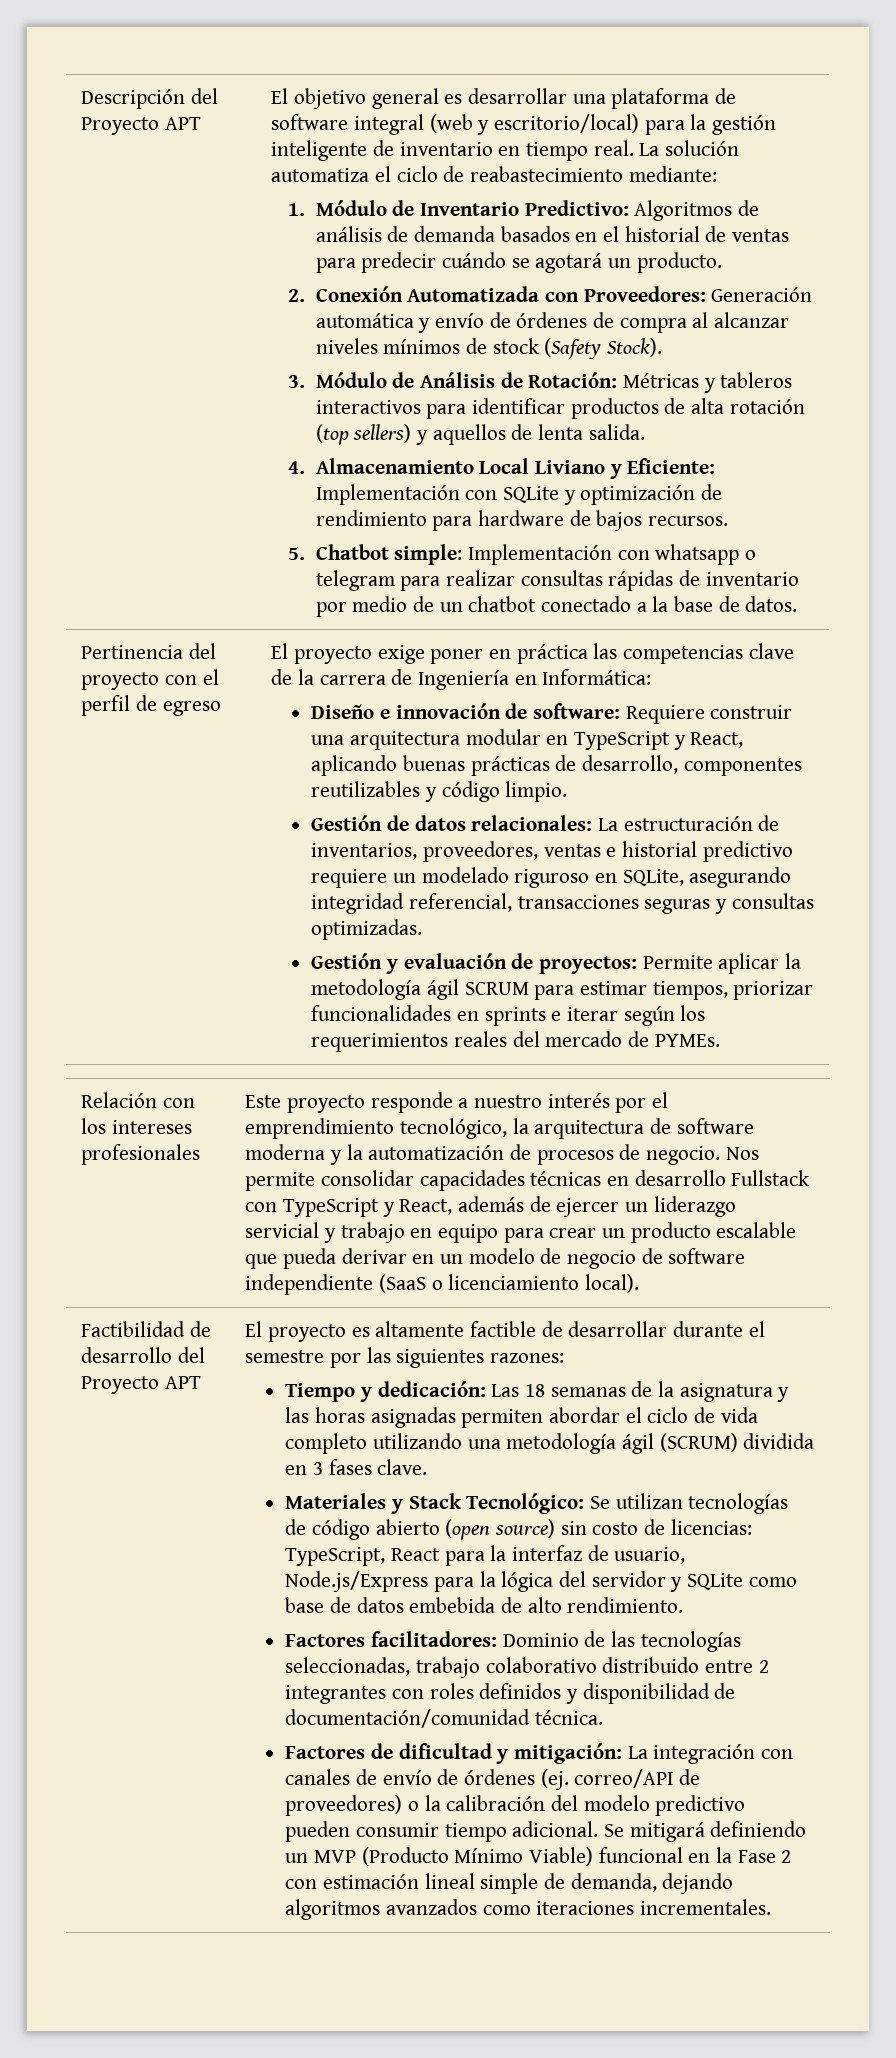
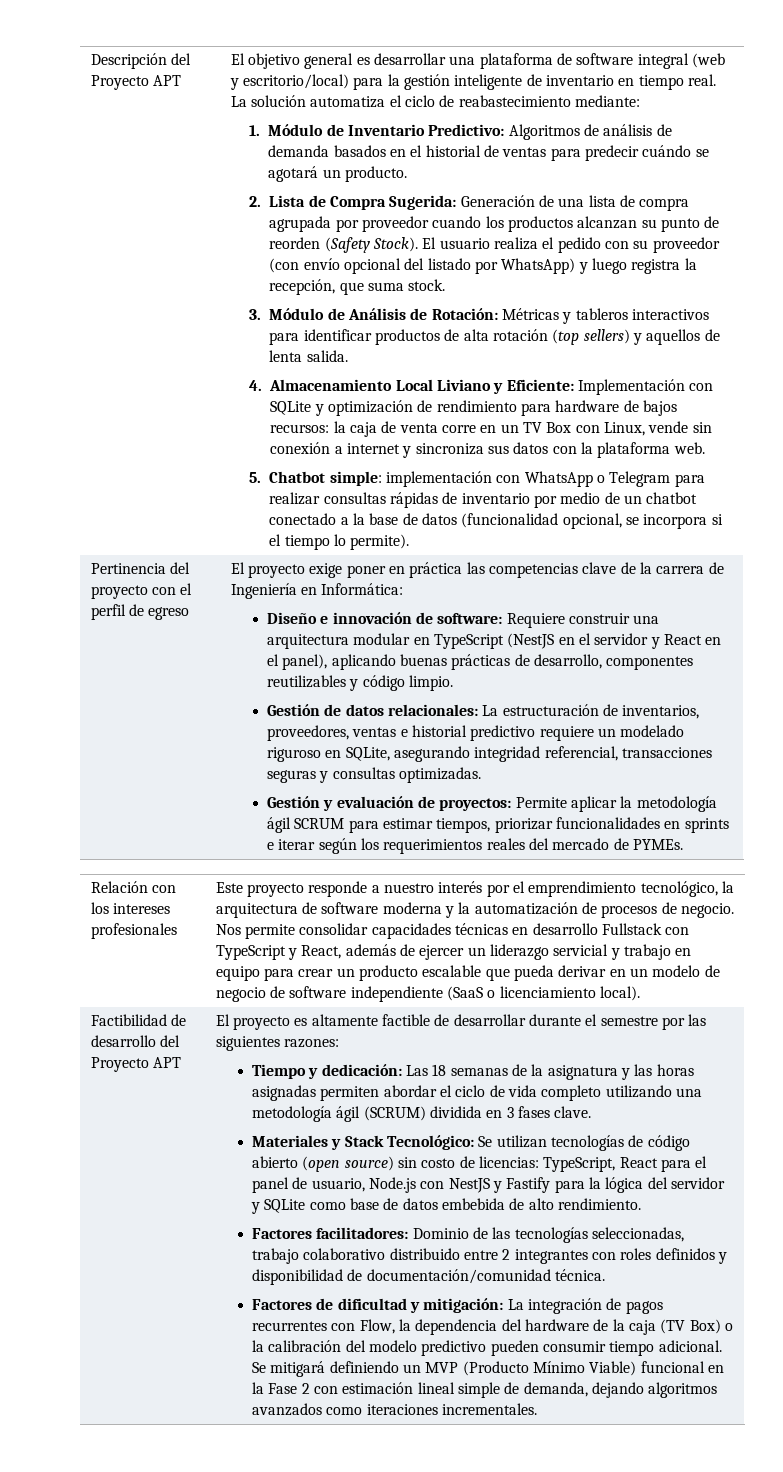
- 2. Conexión Automatizada con Proveedores: Generación automática y envío de órdenes de compra al alcanzar niveles mínimos de stock (Safety Stock).
+ 2. Lista de Compra Sugerida: Generación de una lista de compra agrupada por proveedor cuando los productos alcanzan su punto de reorden (Safety Stock). El usuario realiza el pedido con su proveedor (con envío opcional del listado por WhatsApp) y luego registra la recepción, que suma stock.
- 4. Almacenamiento Local Liviano y Eficiente: Implementación con SQLite y optimización de rendimiento para hardware de bajos recursos.
- 5. Chatbot simple: Implementación con whatsapp o telegram para realizar consultas rápidas de inventario por medio de un chatbot conectado a la base de datos.
+ 4. Almacenamiento Local Liviano y Eficiente: Implementación con SQLite y optimización de rendimiento para hardware de bajos recursos: la caja de venta corre en un TV Box con Linux, vende sin conexión a internet y sincroniza sus datos con la plataforma web.
+ 5. Chatbot simple: implementación con WhatsApp o Telegram para realizar consultas rápidas de inventario por medio de un chatbot conectado a la base de datos (funcionalidad opcional, se incorpora si el tiempo lo permite).
- Diseño e innovación de software: Requiere construir una arquitectura modular en TypeScript y React, aplicando buenas prácticas de desarrollo, componentes reutilizables y código limpio.
+ Diseño e innovación de software: Requiere construir una arquitectura modular en TypeScript (NestJS en el servidor y React en el panel), aplicando buenas prácticas de desarrollo, componentes reutilizables y código limpio.
- Materiales y Stack Tecnológico: Se utilizan tecnologías de código abierto (open source) sin costo de licencias: TypeScript, React para la interfaz de usuario, Node.js/Express para la lógica del servidor y SQLite como base de datos embebida de alto rendimiento.
+ Materiales y Stack Tecnológico: Se utilizan tecnologías de código abierto (open source) sin costo de licencias: TypeScript, React para el panel de usuario, Node.js con NestJS y Fastify para la lógica del servidor y SQLite como base de datos embebida de alto rendimiento.
- Factores de dificultad y mitigación: La integración con canales de envío de órdenes (ej. correo/API de proveedores) o la calibración del modelo predictivo pueden consumir tiempo adicional.
+ Factores de dificultad y mitigación: La integración de pagos recurrentes con Flow, la dependencia del hardware de la caja (TV Box) o la calibración del modelo predictivo pueden consumir tiempo adicional.

